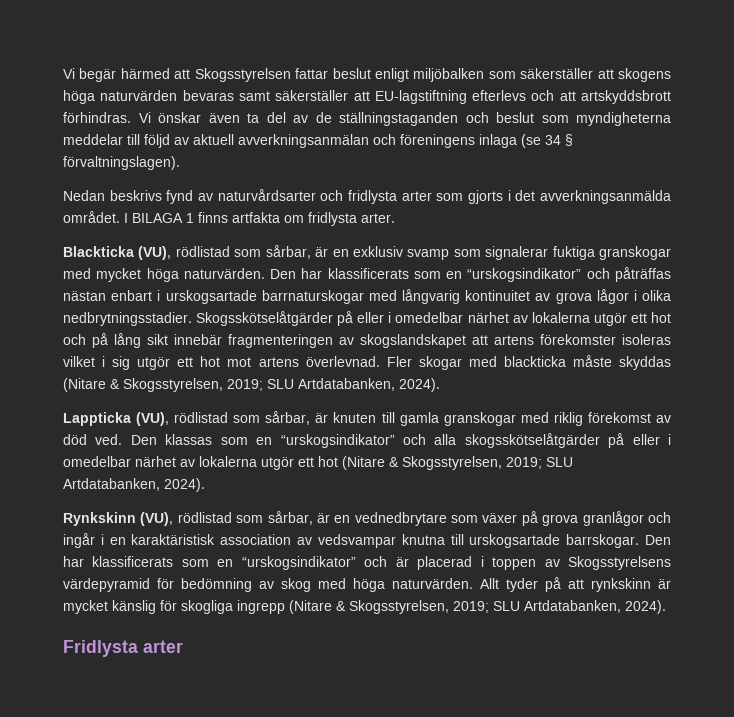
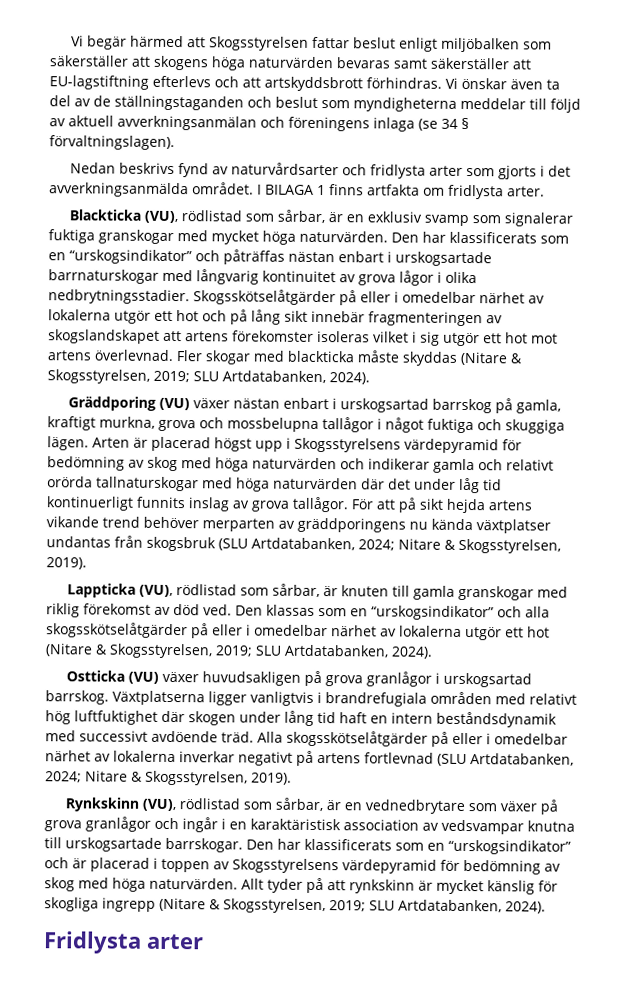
+ Gräddporing (VU) växer nästan enbart i urskogsartad barrskog på gamla, kraftigt murkna, grova och mossbelupna tallågor i något fuktiga och skuggiga lägen. Arten är placerad högst upp i Skogsstyrelsens värdepyramid för bedömning av skog med höga naturvärden och indikerar gamla och relativt orörda tallnaturskogar med höga naturvärden där det under låg tid kontinuerligt funnits inslag av grova tallågor. För att på sikt hejda artens vikande trend behöver merparten av gräddporingens nu kända växtplatser undantas från skogsbruk (SLU Artdatabanken, 2024; Nitare & Skogsstyrelsen, 2019).
+ Ostticka (VU) växer huvudsakligen på grova granlågor i urskogsartad barrskog. Växtplatserna ligger vanligtvis i brandrefugiala områden med relativt hög luftfuktighet där skogen under lång tid haft en intern beståndsdynamik med successivt avdöende träd. Alla skogsskötselåtgärder på eller i omedelbar närhet av lokalerna inverkar negativt på artens fortlevnad (SLU Artdatabanken, 2024; Nitare & Skogsstyrelsen, 2019).

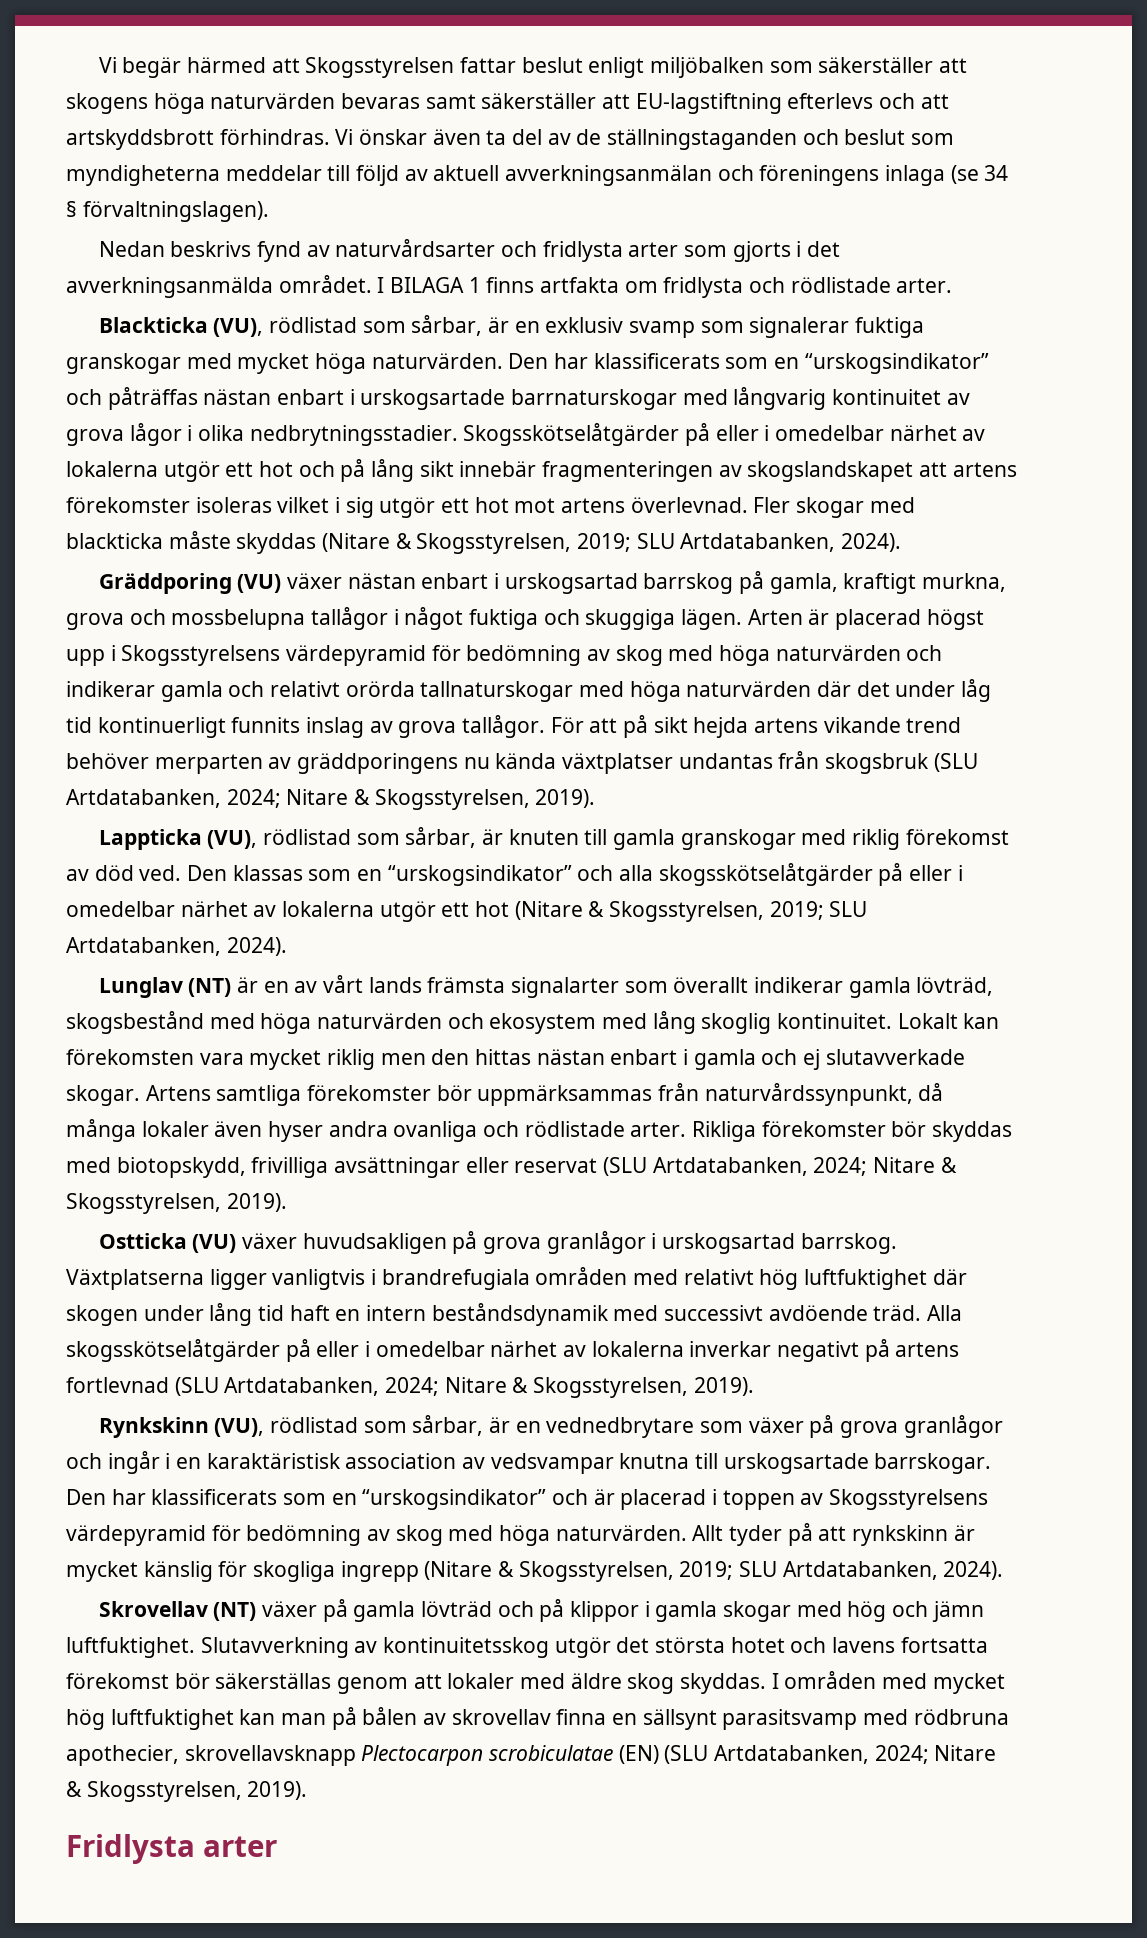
- I BILAGA 1 finns artfakta om fridlysta arter.
+ I BILAGA 1 finns artfakta om fridlysta och rödlistade arter.
+ Lunglav (NT) är en av vårt lands främsta signalarter som överallt indikerar gamla lövträd, skogsbestånd med höga naturvärden och ekosystem med lång skoglig kontinuitet. Lokalt kan förekomsten vara mycket riklig men den hittas nästan enbart i gamla och ej slutavverkade skogar. Artens samtliga förekomster bör uppmärksammas från naturvårdssynpunkt, då många lokaler även hyser andra ovanliga och rödlistade arter. Rikliga förekomster bör skyddas med biotopskydd, frivilliga avsättningar eller reservat (SLU Artdatabanken, 2024; Nitare & Skogsstyrelsen, 2019).
+ Skrovellav (NT) växer på gamla lövträd och på klippor i gamla skogar med hög och jämn luftfuktighet. Slutavverkning av kontinuitetsskog utgör det största hotet och lavens fortsatta förekomst bör säkerställas genom att lokaler med äldre skog skyddas. I områden med mycket hög luftfuktighet kan man på bålen av skrovellav finna en sällsynt parasitsvamp med rödbruna apothecier, skrovellavsknapp Plectocarpon scrobiculatae (EN) (SLU Artdatabanken, 2024; Nitare & Skogsstyrelsen, 2019).

